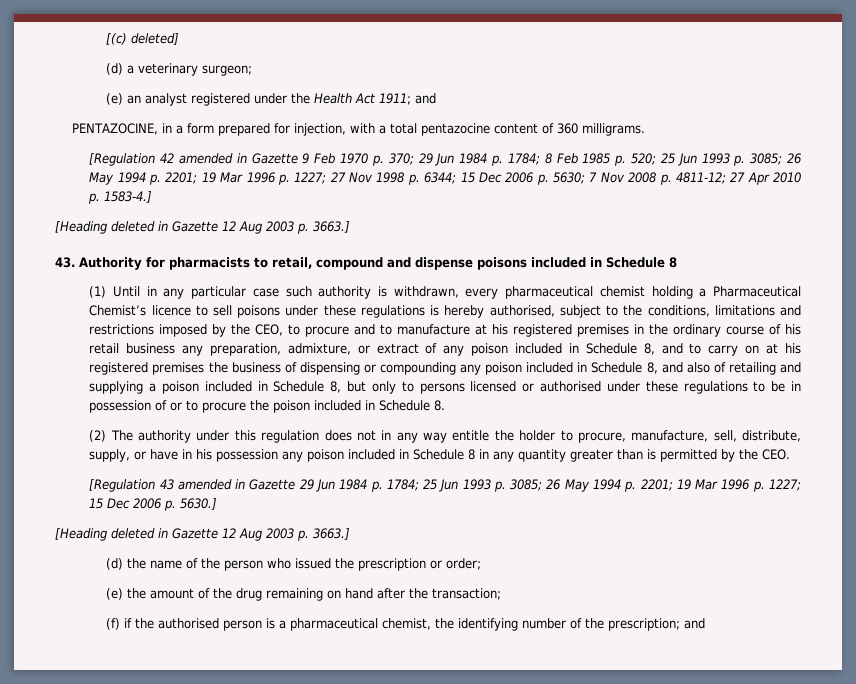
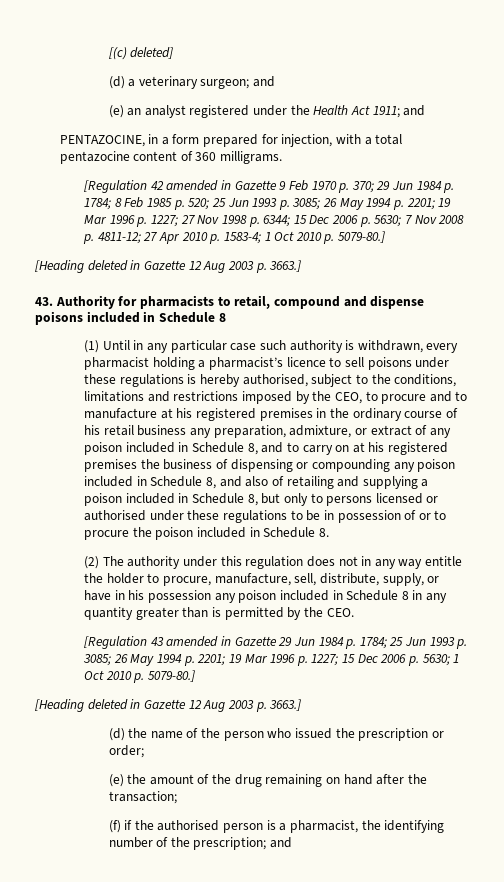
- (d) a veterinary surgeon;
+ (d) a veterinary surgeon; and
- [Regulation 42 amended in Gazette 9 Feb 1970 p. 370; 29 Jun 1984 p. 1784; 8 Feb 1985 p. 520; 25 Jun 1993 p. 3085; 26 May 1994 p. 2201; 19 Mar 1996 p. 1227; 27 Nov 1998 p. 6344; 15 Dec 2006 p. 5630; 7 Nov 2008 p. 4811-12; 27 Apr 2010 p. 1583-4.]
+ [Regulation 42 amended in Gazette 9 Feb 1970 p. 370; 29 Jun 1984 p. 1784; 8 Feb 1985 p. 520; 25 Jun 1993 p. 3085; 26 May 1994 p. 2201; 19 Mar 1996 p. 1227; 27 Nov 1998 p. 6344; 15 Dec 2006 p. 5630; 7 Nov 2008 p. 4811-12; 27 Apr 2010 p. 1583-4; 1 Oct 2010 p. 5079-80.]
- (1) Until in any particular case such authority is withdrawn, every pharmaceutical chemist holding a Pharmaceutical Chemist’s licence to sell poisons under these regulations is hereby authorised, subject to the conditions, limitations and restrictions imposed by the CEO, to procure and to manufacture at his registered premises in the ordinary course of his retail business any preparation, admixture, or extract of any poison included in Schedule 8, and to carry on at his registered premises the business of dispensing or compounding any poison included in Schedule 8, and also of retailing and supplying a poison included in Schedule 8, but only to persons licensed or authorised under these regulations to be in possession of or to procure the poison included in Schedule 8.
+ (1) Until in any particular case such authority is withdrawn, every pharmacist holding a pharmacist’s licence to sell poisons under these regulations is hereby authorised, subject to the conditions, limitations and restrictions imposed by the CEO, to procure and to manufacture at his registered premises in the ordinary course of his retail business any preparation, admixture, or extract of any poison included in Schedule 8, and to carry on at his registered premises the business of dispensing or compounding any poison included in Schedule 8, and also of retailing and supplying a poison included in Schedule 8, but only to persons licensed or authorised under these regulations to be in possession of or to procure the poison included in Schedule 8.
- [Regulation 43 amended in Gazette 29 Jun 1984 p. 1784; 25 Jun 1993 p. 3085; 26 May 1994 p. 2201; 19 Mar 1996 p. 1227; 15 Dec 2006 p. 5630.]
+ [Regulation 43 amended in Gazette 29 Jun 1984 p. 1784; 25 Jun 1993 p. 3085; 26 May 1994 p. 2201; 19 Mar 1996 p. 1227; 15 Dec 2006 p. 5630; 1 Oct 2010 p. 5079-80.]
- (f) if the authorised person is a pharmaceutical chemist, the identifying number of the prescription; and
+ (f) if the authorised person is a pharmacist, the identifying number of the prescription; and

